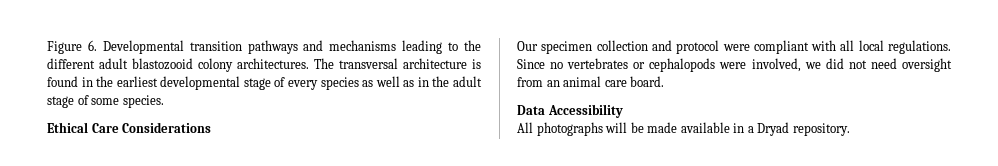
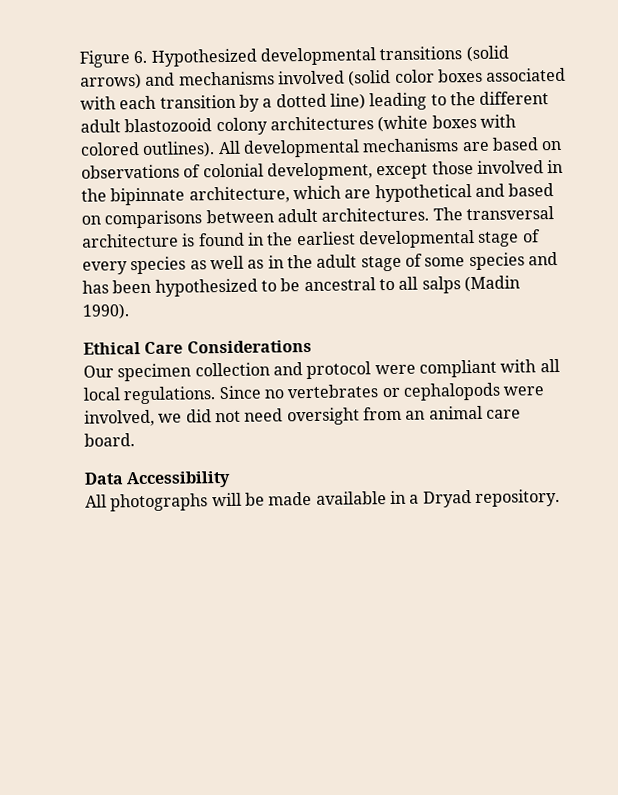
- Figure 6. Developmental transition pathways and mechanisms leading to the different adult blastozooid colony architectures.
+ Figure 6. Hypothesized developmental transitions (solid arrows) and mechanisms involved (solid color boxes associated with each transition by a dotted line) leading to the different adult blastozooid colony architectures (white boxes with colored outlines). All developmental mechanisms are based on observations of colonial development, except those involved in the bipinnate architecture, which are hypothetical and based on comparisons between adult architectures.
- The transversal architecture is found in the earliest developmental stage of every species as well as in the adult stage of some species.
+ The transversal architecture is found in the earliest developmental stage of every species as well as in the adult stage of some species and has been hypothesized to be ancestral to all salps (Madin 1990).

